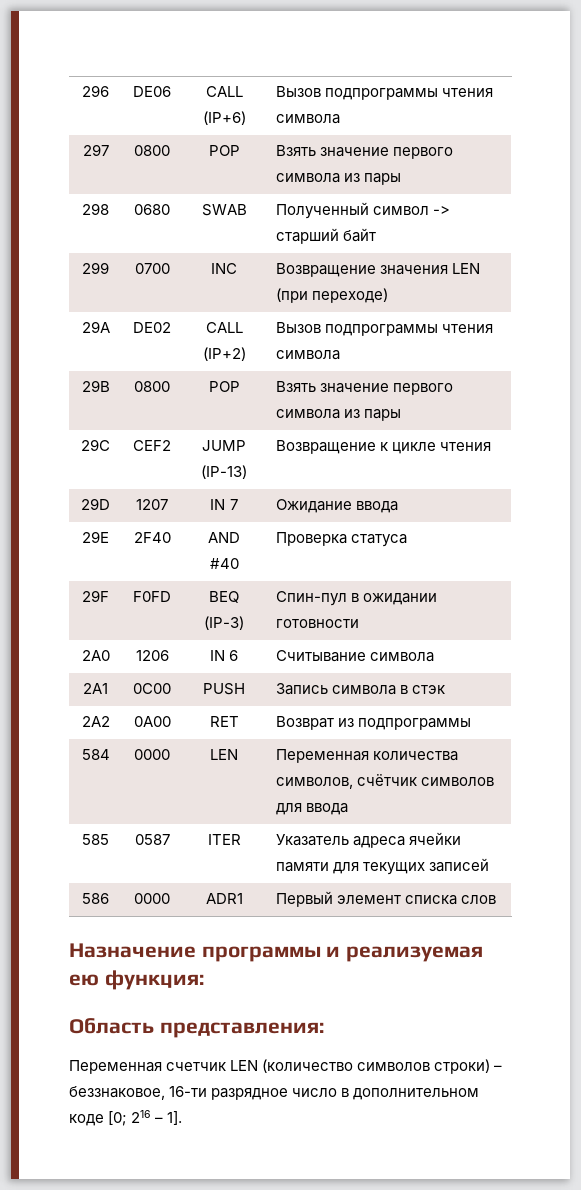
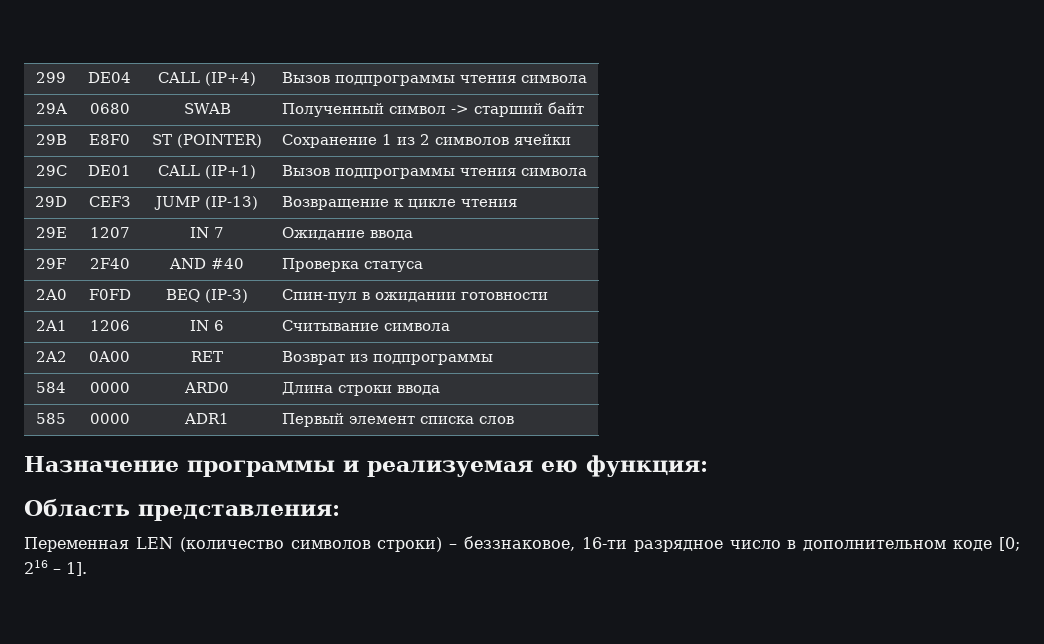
- 296 | DE06 | CALL (IP+6) | Вызов подпрограммы чтения символа
- 297 | 0800 | POP | Взять значение первого символа из пары
- 298 | 0680 | SWAB | Полученный символ -> старший байт
+ 299 | DE04 | CALL (IP+4) | Вызов подпрограммы чтения символа
+ 29A | 0680 | SWAB | Полученный символ -> старший байт
- 299 | 0700 | INC | Возвращение значения LEN (при переходе)
- 29A | DE02 | CALL (IP+2) | Вызов подпрограммы чтения символа
- 29B | 0800 | POP | Взять значение первого символа из пары
- 29C | CEF2 | JUMP (IP-13) | Возвращение к цикле чтения
+ 29B | E8F0 | ST (POINTER) | Сохранение 1 из 2 символов ячейки
+ 29C | DE01 | CALL (IP+1) | Вызов подпрограммы чтения символа
+ 29D | CEF3 | JUMP (IP-13) | Возвращение к цикле чтения
- 29D | 1207 | IN 7 | Ожидание ввода
+ 29E | 1207 | IN 7 | Ожидание ввода
- 29E | 2F40 | AND #40 | Проверка статуса
+ 29F | 2F40 | AND #40 | Проверка статуса
- 29F | F0FD | BEQ (IP-3) | Спин-пул в ожидании готовности
+ 2A0 | F0FD | BEQ (IP-3) | Спин-пул в ожидании готовности
- 2A0 | 1206 | IN 6 | Считывание символа
+ 2A1 | 1206 | IN 6 | Считывание символа
- 2A1 | 0C00 | PUSH | Запись символа в стэк
- 584 | 0000 | LEN | Переменная количества символов, счётчик символов для ввода
- 585 | 0587 | ITER | Указатель адреса ячейки памяти для текущих записей
- 586 | 0000 | ADR1 | Первый элемент списка слов
+ 584 | 0000 | ARD0 | Длина строки ввода
+ 585 | 0000 | ADR1 | Первый элемент списка слов
- Переменная счетчик LEN (количество символов строки) – беззнаковое, 16-ти разрядное число в дополнительном коде [0; 216 – 1].
+ Переменная LEN (количество символов строки) – беззнаковое, 16-ти разрядное число в дополнительном коде [0; 216 – 1].

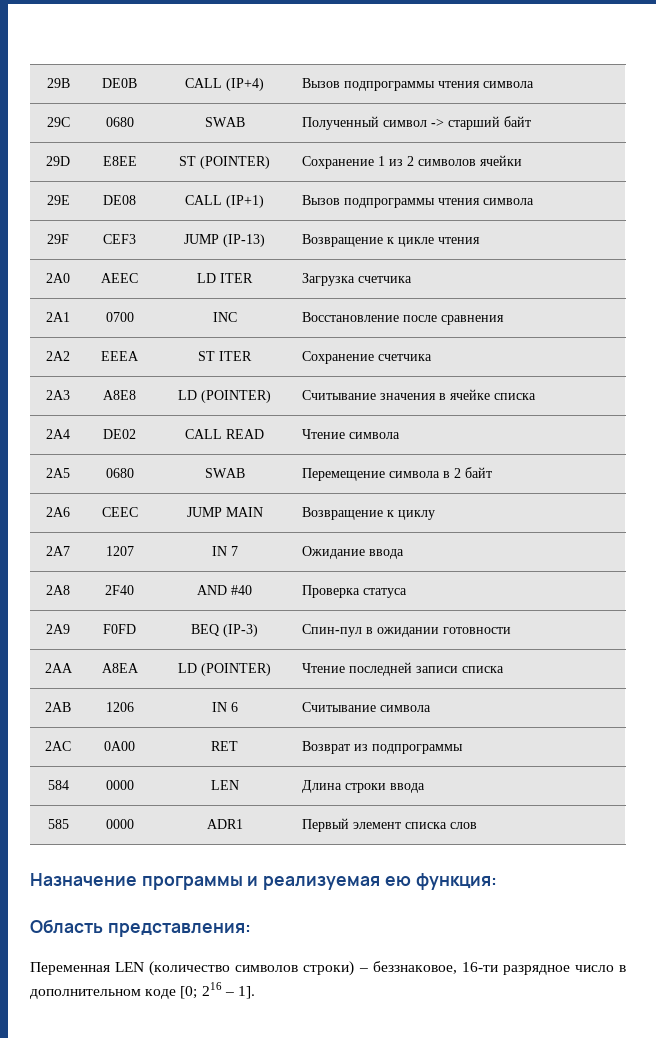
- 299 | DE04 | CALL (IP+4) | Вызов подпрограммы чтения символа
+ 29B | DE0B | CALL (IP+4) | Вызов подпрограммы чтения символа
- 29A | 0680 | SWAB | Полученный символ -> старший байт
+ 29C | 0680 | SWAB | Полученный символ -> старший байт
- 29B | E8F0 | ST (POINTER) | Сохранение 1 из 2 символов ячейки
+ 29D | E8EE | ST (POINTER) | Сохранение 1 из 2 символов ячейки
- 29C | DE01 | CALL (IP+1) | Вызов подпрограммы чтения символа
+ 29E | DE08 | CALL (IP+1) | Вызов подпрограммы чтения символа
- 29D | CEF3 | JUMP (IP-13) | Возвращение к цикле чтения
+ 29F | CEF3 | JUMP (IP-13) | Возвращение к цикле чтения
- 29E | 1207 | IN 7 | Ожидание ввода
+ 2A0 | AEEC | LD ITER | Загрузка счетчика
+ 2A1 | 0700 | INC | Восстановление после сравнения
+ 2A2 | EEEA | ST ITER | Сохранение счетчика
+ 2A3 | A8E8 | LD (POINTER) | Считывание значения в ячейке списка
+ 2A4 | DE02 | CALL READ | Чтение символа
+ 2A5 | 0680 | SWAB | Перемещение символа в 2 байт
+ 2A6 | CEEC | JUMP MAIN | Возвращение к циклу
+ 2A7 | 1207 | IN 7 | Ожидание ввода
- 29F | 2F40 | AND #40 | Проверка статуса
+ 2A8 | 2F40 | AND #40 | Проверка статуса
- 2A0 | F0FD | BEQ (IP-3) | Спин-пул в ожидании готовности
+ 2A9 | F0FD | BEQ (IP-3) | Спин-пул в ожидании готовности
- 2A1 | 1206 | IN 6 | Считывание символа
+ 2AA | A8EA | LD (POINTER) | Чтение последней записи списка
+ 2AB | 1206 | IN 6 | Считывание символа
- 2A2 | 0A00 | RET | Возврат из подпрограммы
+ 2AC | 0A00 | RET | Возврат из подпрограммы
- 584 | 0000 | ARD0 | Длина строки ввода
+ 584 | 0000 | LEN | Длина строки ввода

